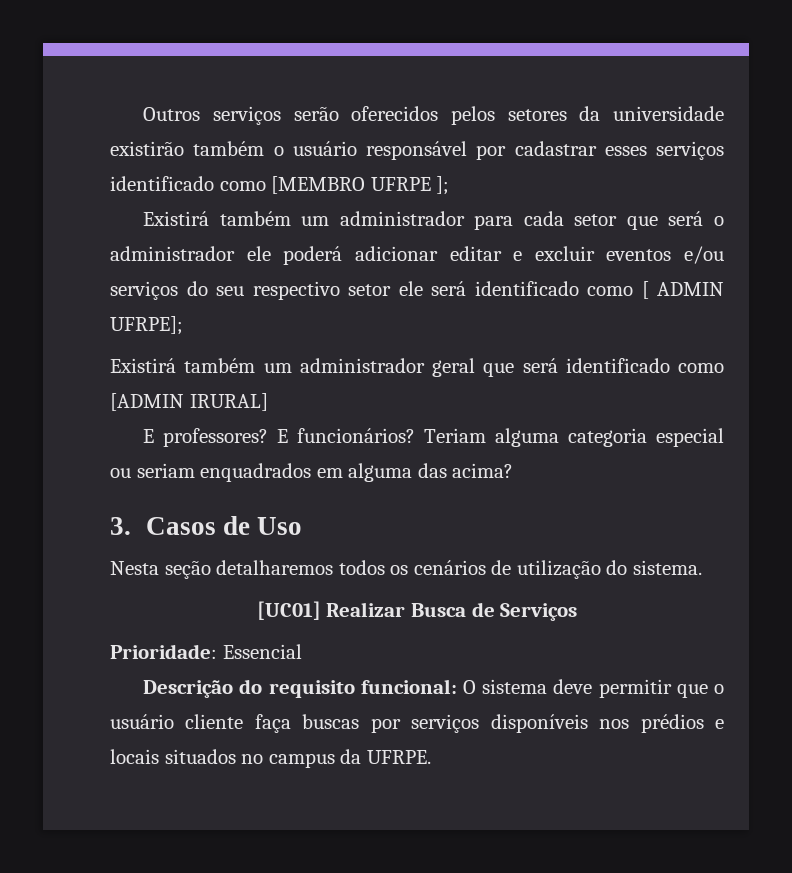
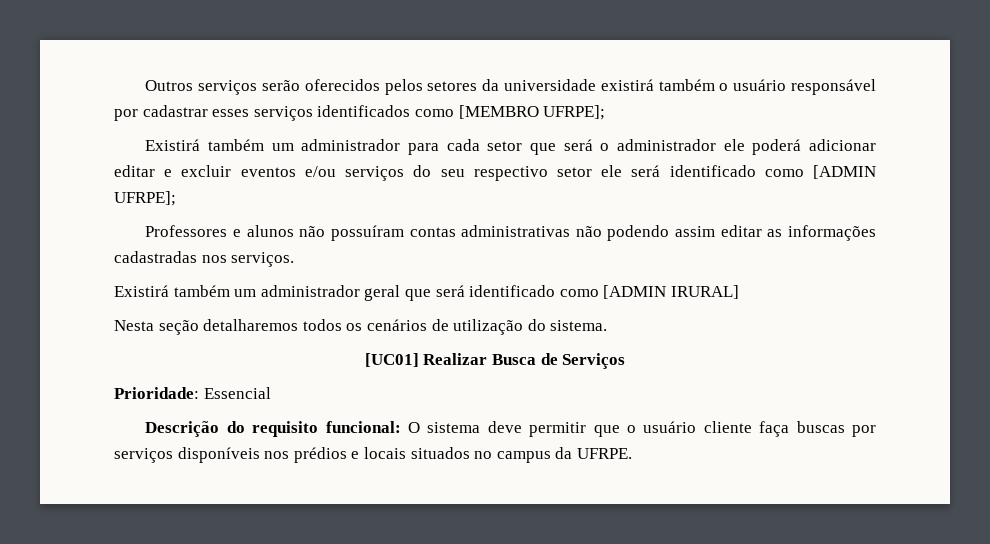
- Outros serviços serão oferecidos pelos setores da universidade existirão também o usuário responsável por cadastrar esses serviços identificado como [MEMBRO UFRPE ];
+ Outros serviços serão oferecidos pelos setores da universidade existirá também o usuário responsável por cadastrar esses serviços identificados como [MEMBRO UFRPE];
- Existirá também um administrador para cada setor que será o administrador ele poderá adicionar editar e excluir eventos e/ou serviços do seu respectivo setor ele será identificado como [ ADMIN UFRPE];
+ Existirá também um administrador para cada setor que será o administrador ele poderá adicionar editar e excluir eventos e/ou serviços do seu respectivo setor ele será identificado como [ADMIN UFRPE];
+ Professores e alunos não possuíram contas administrativas não podendo assim editar as informações cadastradas nos serviços.
- E professores? E funcionários? Teriam alguma categoria especial ou seriam enquadrados em alguma das acima?
- 3. Casos de Uso

